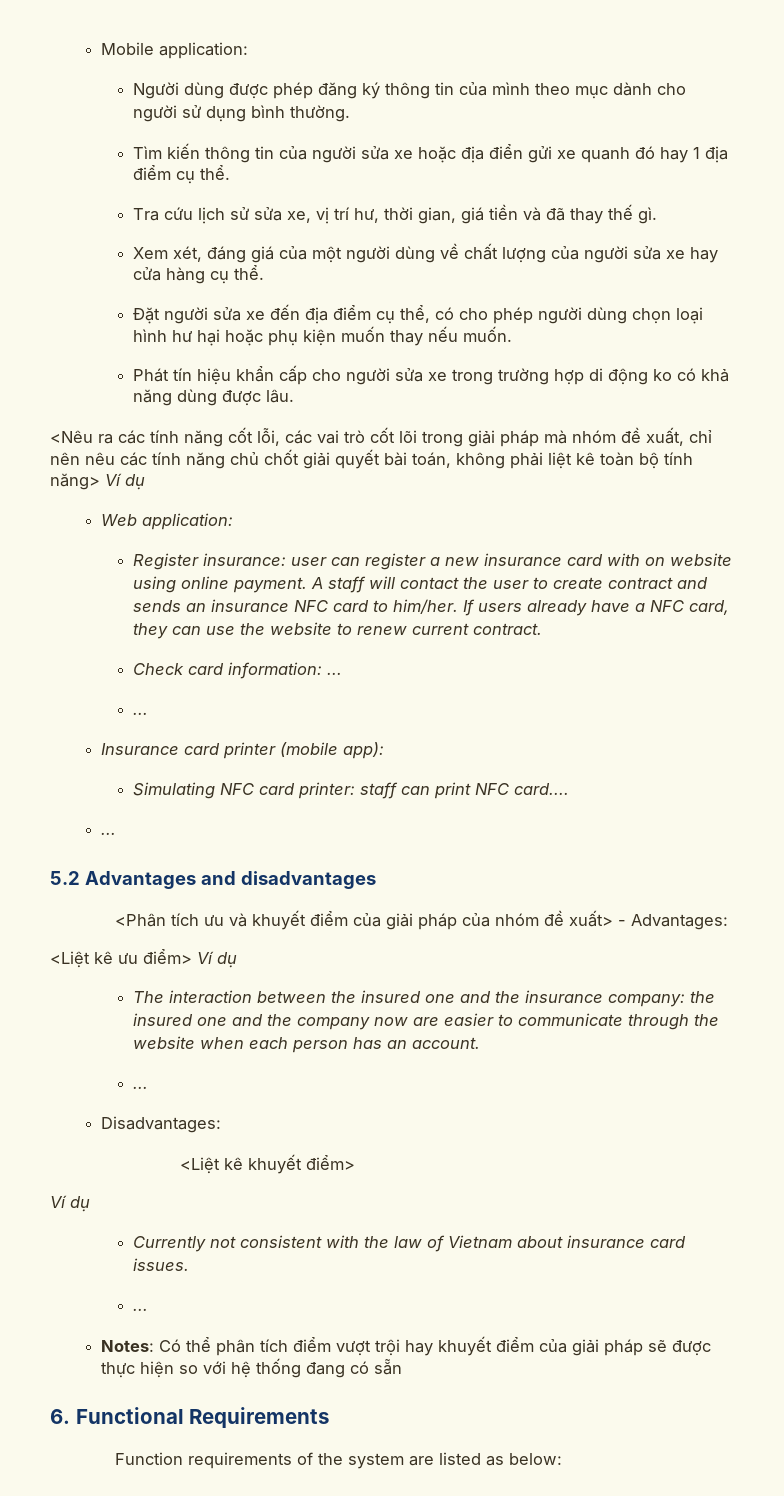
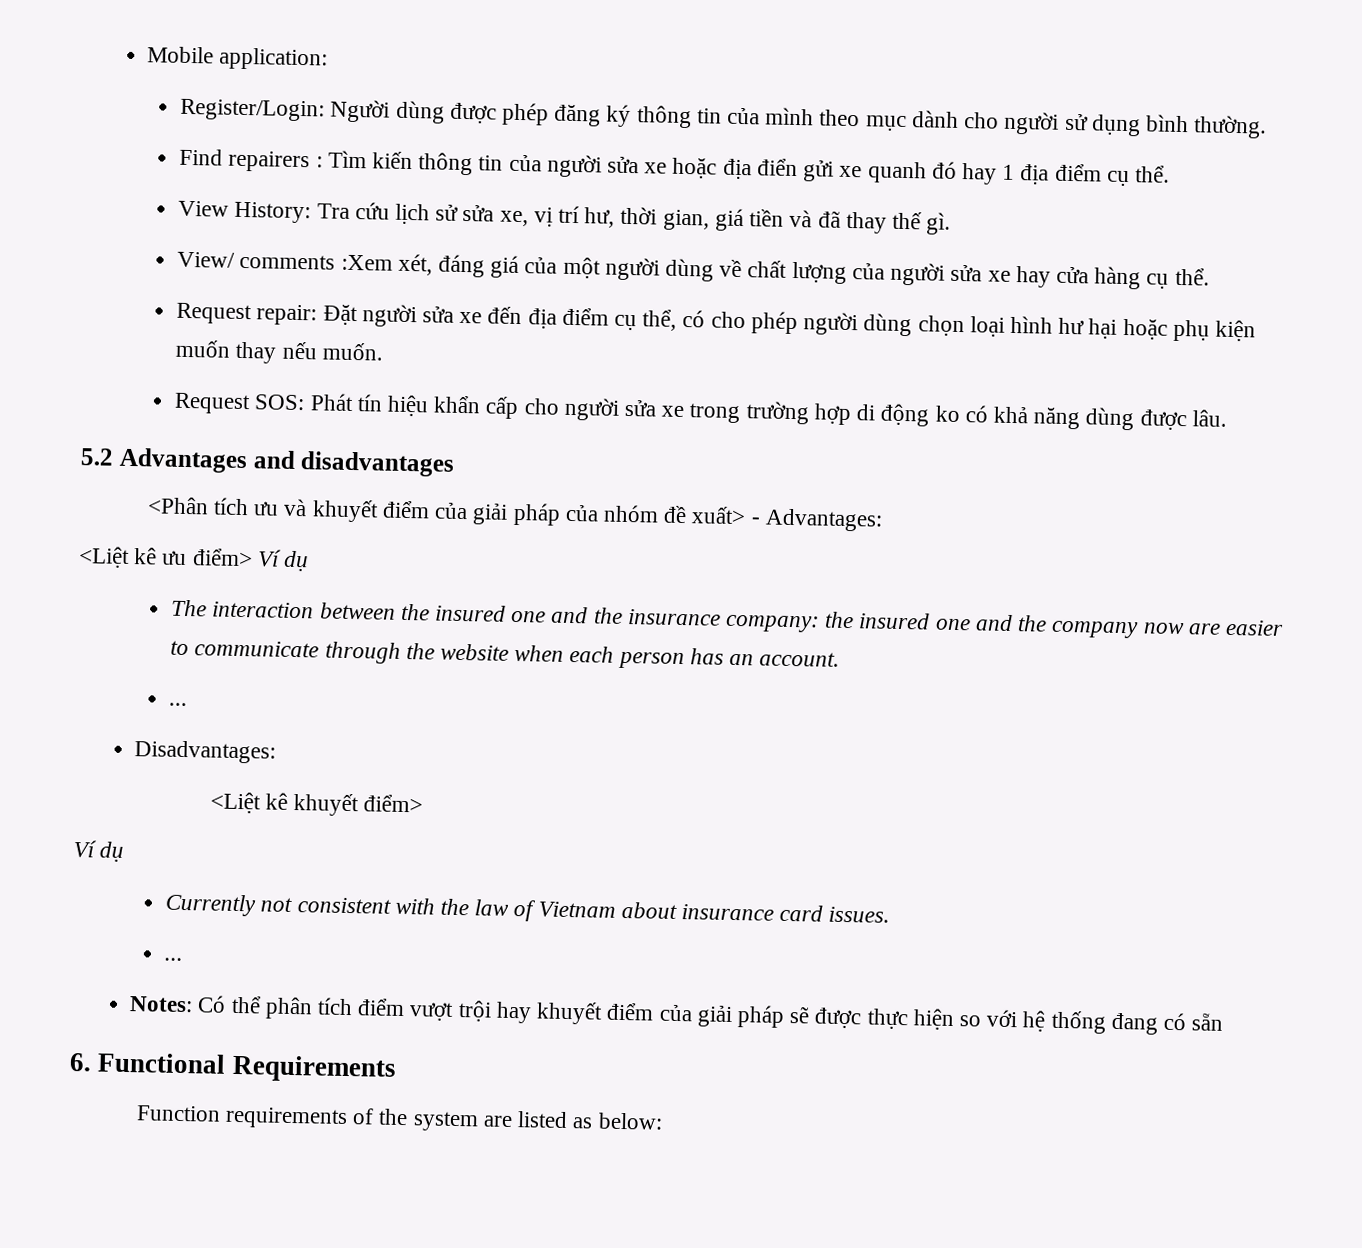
- Người dùng được phép đăng ký thông tin của mình theo mục dành cho người sử dụng bình thường.
+ Register/Login: Người dùng được phép đăng ký thông tin của mình theo mục dành cho người sử dụng bình thường.
- Tìm kiến thông tin của người sửa xe hoặc địa điển gửi xe quanh đó hay 1 địa điểm cụ thể.
+ Find repairers : Tìm kiến thông tin của người sửa xe hoặc địa điển gửi xe quanh đó hay 1 địa điểm cụ thể.
- Tra cứu lịch sử sửa xe, vị trí hư, thời gian, giá tiền và đã thay thế gì.
+ View History: Tra cứu lịch sử sửa xe, vị trí hư, thời gian, giá tiền và đã thay thế gì.
- Xem xét, đáng giá của một người dùng về chất lượng của người sửa xe hay cửa hàng cụ thể.
+ View/ comments :Xem xét, đáng giá của một người dùng về chất lượng của người sửa xe hay cửa hàng cụ thể.
- Đặt người sửa xe đến địa điểm cụ thể, có cho phép người dùng chọn loại hình hư hại hoặc phụ kiện muốn thay nếu muốn.
+ Request repair: Đặt người sửa xe đến địa điểm cụ thể, có cho phép người dùng chọn loại hình hư hại hoặc phụ kiện muốn thay nếu muốn.
- Phát tín hiệu khẩn cấp cho người sửa xe trong trường hợp di động ko có khả năng dùng được lâu.
+ Request SOS: Phát tín hiệu khẩn cấp cho người sửa xe trong trường hợp di động ko có khả năng dùng được lâu.
- <Nêu ra các tính năng cốt lỗi, các vai trò cốt lõi trong giải pháp mà nhóm đề xuất, chỉ nên nêu các tính năng chủ chốt giải quyết bài toán, không phải liệt kê toàn bộ tính năng> Ví dụ
- Web application:
- Register insurance: user can register a new insurance card with on website using online payment. A staff will contact the user to create contract and sends an insurance NFC card to him/her. If users already have a NFC card, they can use the website to renew current contract.
- Check card information: ...
- ...
- Insurance card printer (mobile app):
- Simulating NFC card printer: staff can print NFC card....
- ...

